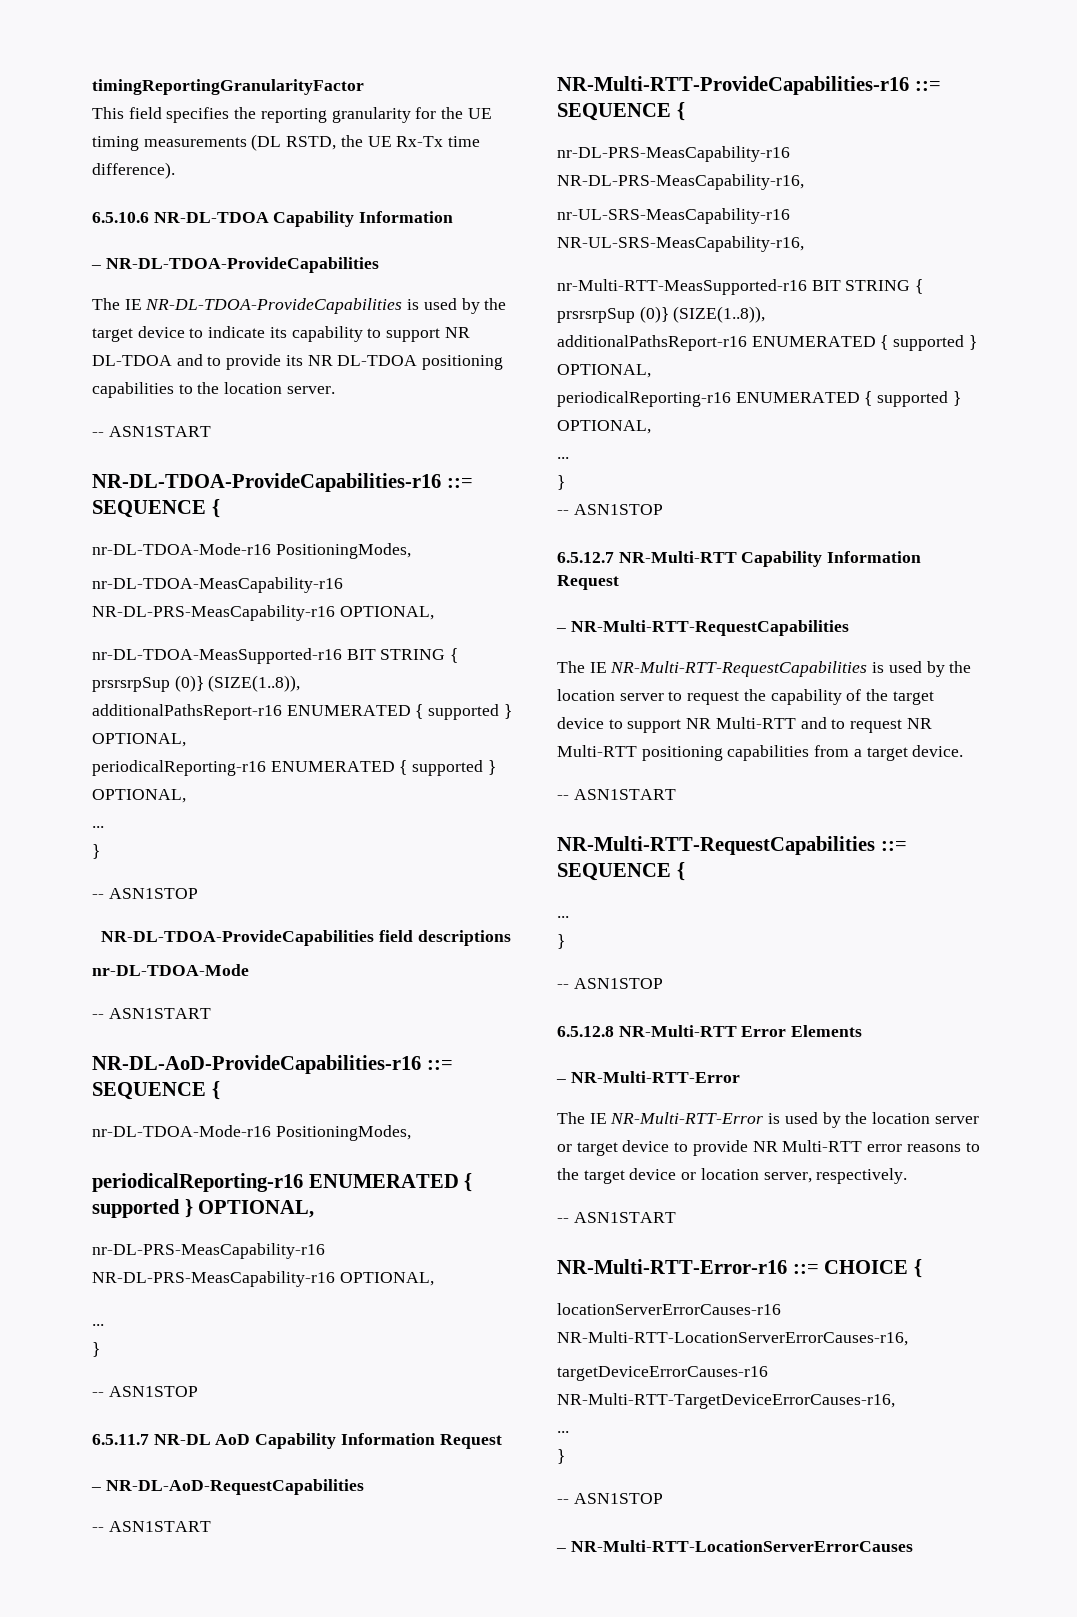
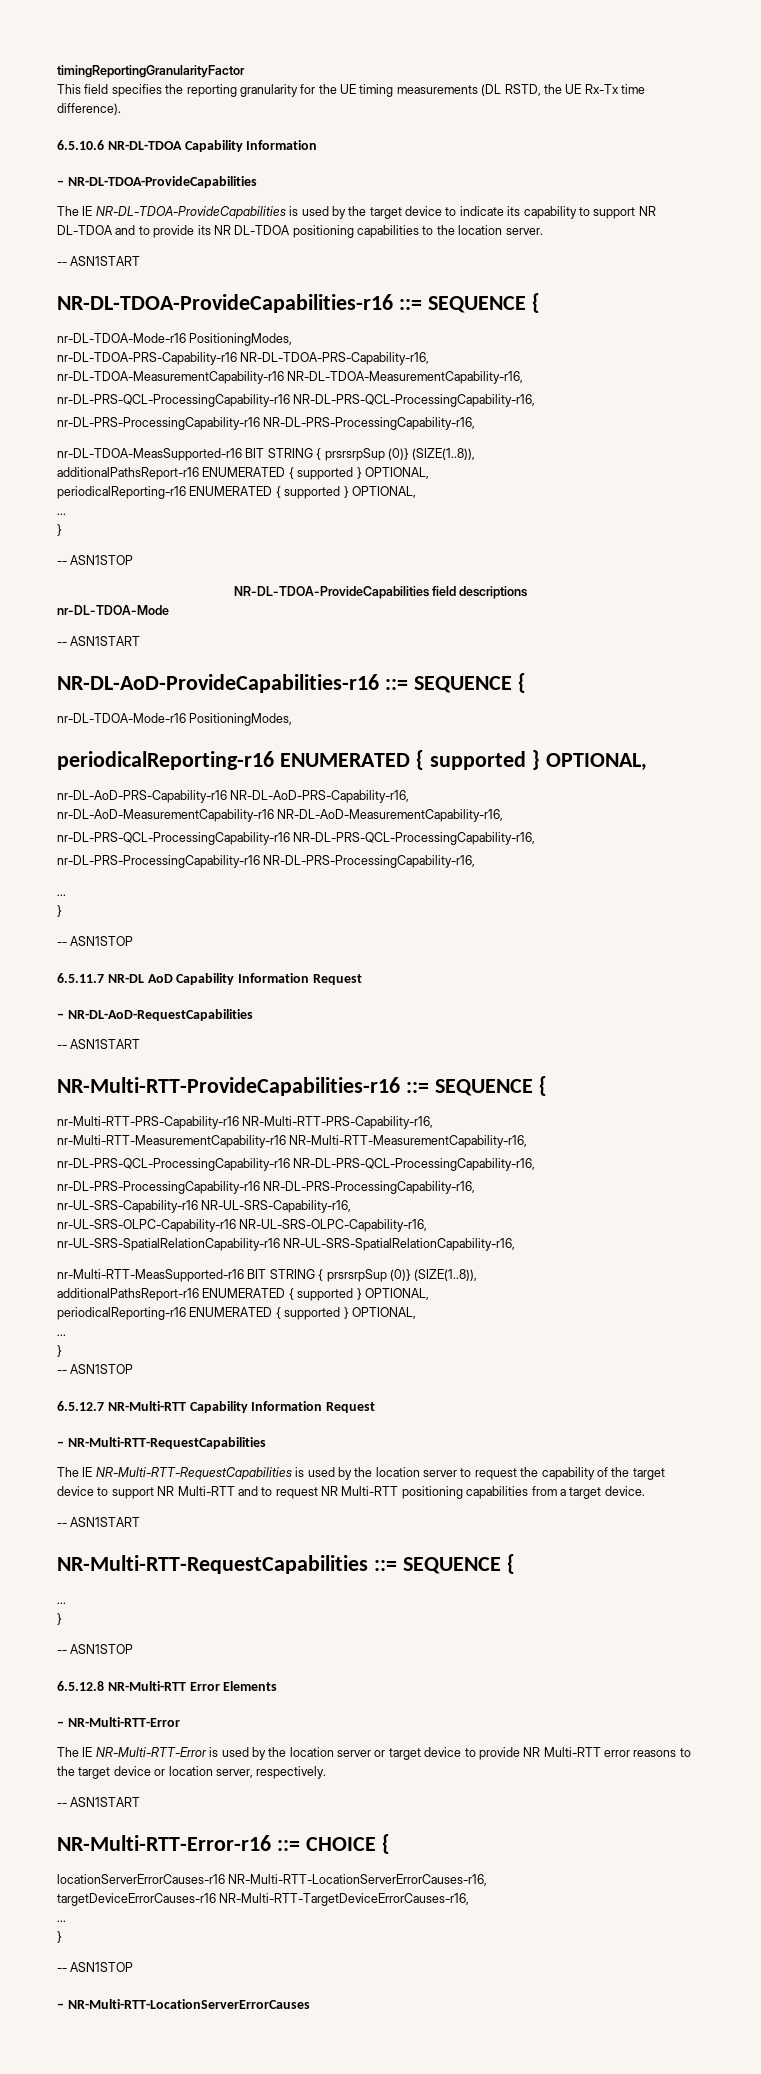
- nr-DL-TDOA-MeasCapability-r16 NR-DL-PRS-MeasCapability-r16 OPTIONAL,
+ nr-DL-TDOA-PRS-Capability-r16 NR-DL-TDOA-PRS-Capability-r16,
+ nr-DL-TDOA-MeasurementCapability-r16 NR-DL-TDOA-MeasurementCapability-r16,
+ nr-DL-PRS-QCL-ProcessingCapability-r16 NR-DL-PRS-QCL-ProcessingCapability-r16,
+ nr-DL-PRS-ProcessingCapability-r16 NR-DL-PRS-ProcessingCapability-r16,
- nr-DL-PRS-MeasCapability-r16 NR-DL-PRS-MeasCapability-r16 OPTIONAL,
+ nr-DL-AoD-PRS-Capability-r16 NR-DL-AoD-PRS-Capability-r16,
+ nr-DL-AoD-MeasurementCapability-r16 NR-DL-AoD-MeasurementCapability-r16,
+ nr-DL-PRS-QCL-ProcessingCapability-r16 NR-DL-PRS-QCL-ProcessingCapability-r16,
+ nr-DL-PRS-ProcessingCapability-r16 NR-DL-PRS-ProcessingCapability-r16,
- nr-DL-PRS-MeasCapability-r16 NR-DL-PRS-MeasCapability-r16,
- nr-UL-SRS-MeasCapability-r16 NR-UL-SRS-MeasCapability-r16,
+ nr-Multi-RTT-PRS-Capability-r16 NR-Multi-RTT-PRS-Capability-r16,
+ nr-Multi-RTT-MeasurementCapability-r16 NR-Multi-RTT-MeasurementCapability-r16,
+ nr-DL-PRS-QCL-ProcessingCapability-r16 NR-DL-PRS-QCL-ProcessingCapability-r16,
+ nr-DL-PRS-ProcessingCapability-r16 NR-DL-PRS-ProcessingCapability-r16,
+ nr-UL-SRS-Capability-r16 NR-UL-SRS-Capability-r16,
+ nr-UL-SRS-OLPC-Capability-r16 NR-UL-SRS-OLPC-Capability-r16,
+ nr-UL-SRS-SpatialRelationCapability-r16 NR-UL-SRS-SpatialRelationCapability-r16,

